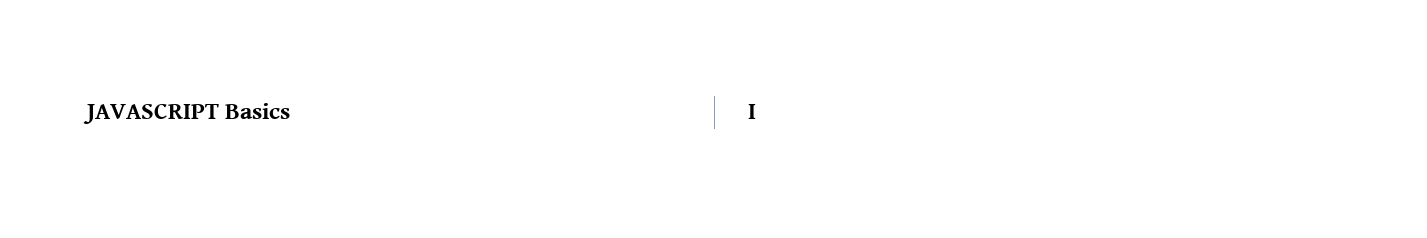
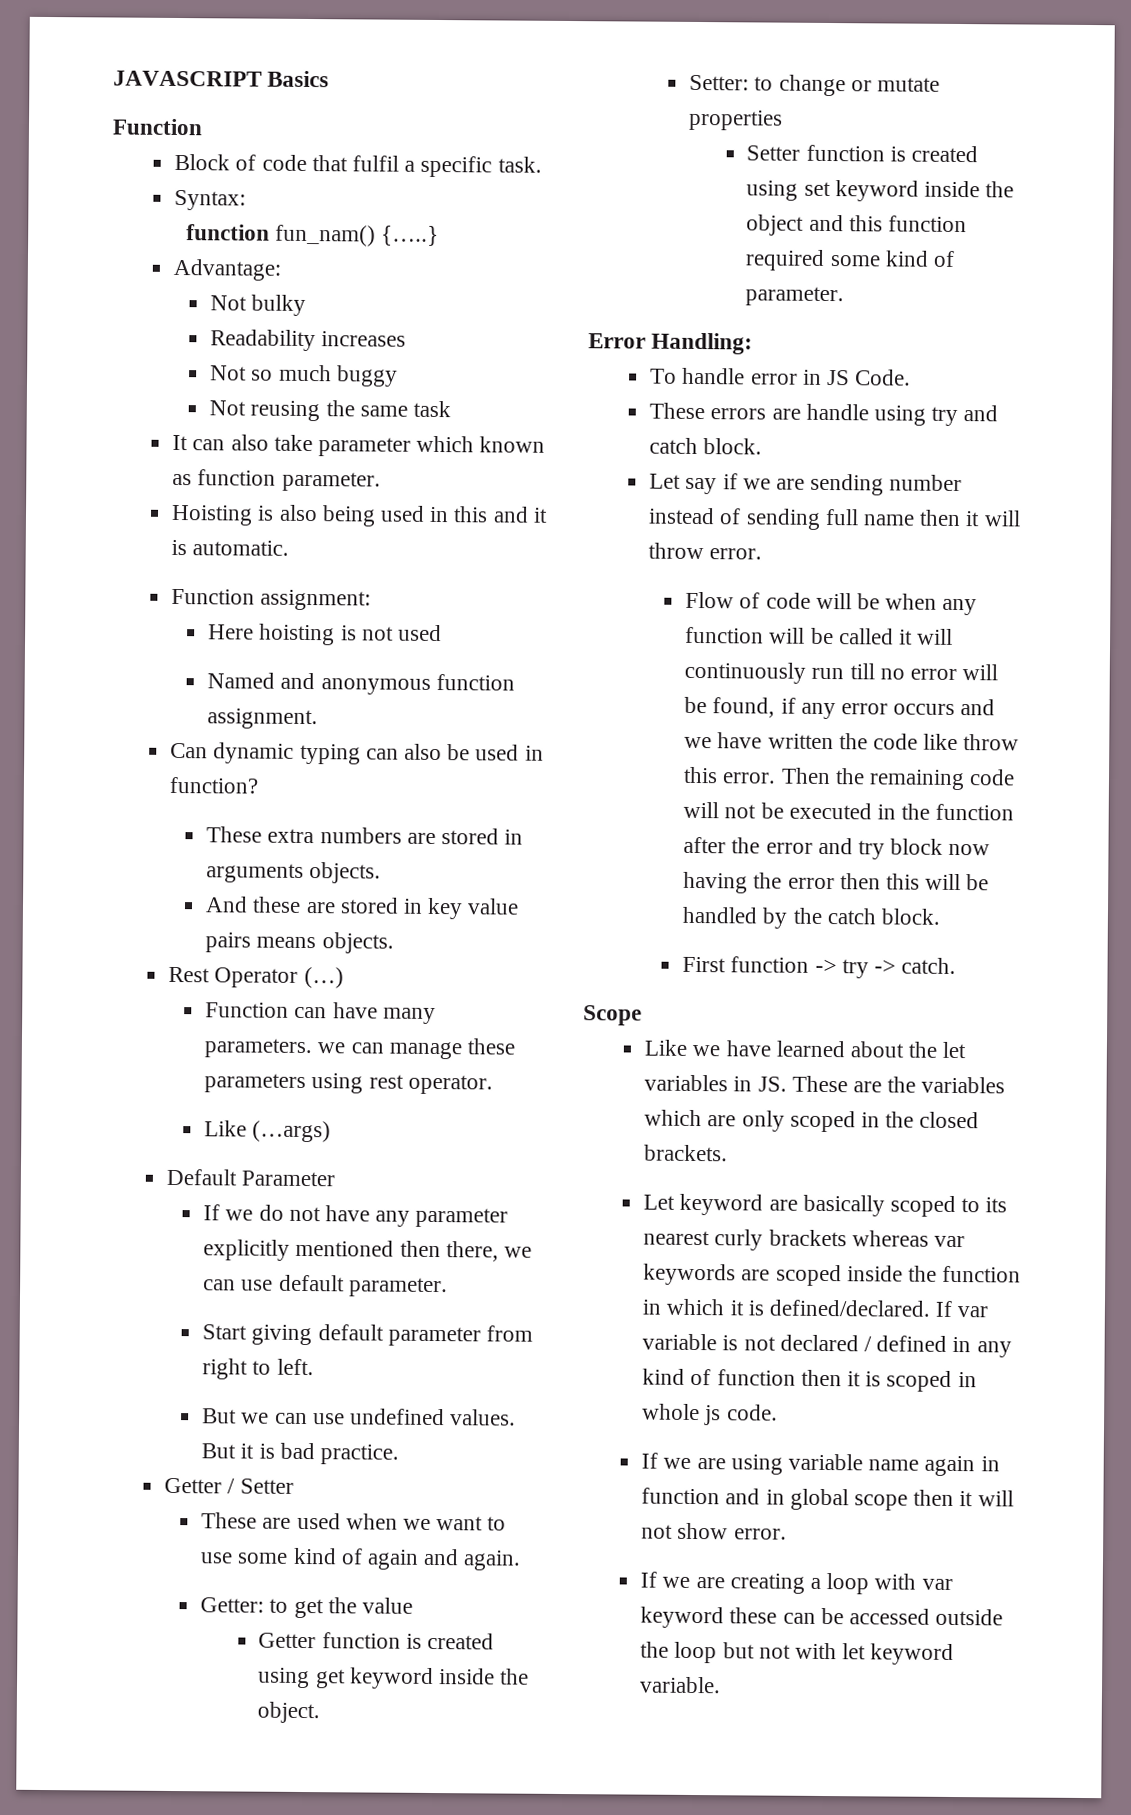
  JAVASCRIPT Basics
- I
+ Function
+ Block of code that fulfil a specific task.
+ Syntax:
+ function fun_nam() {…..}
+ Advantage:
+ Not bulky
+ Readability increases
+ Not so much buggy
+ Not reusing the same task
+ It can also take parameter which known as function parameter.
+ Hoisting is also being used in this and it is automatic.
+ Function assignment:
+ Here hoisting is not used
+ Named and anonymous function assignment.
+ Can dynamic typing can also be used in function?
+ These extra numbers are stored in arguments objects.
+ And these are stored in key value pairs means objects.
+ Rest Operator (…)
+ Function can have many parameters. we can manage these parameters using rest operator.
+ Like (…args)
+ Default Parameter
+ If we do not have any parameter explicitly mentioned then there, we can use default parameter.
+ Start giving default parameter from right to left.
+ But we can use undefined values. But it is bad practice.
+ Getter / Setter
+ These are used when we want to use some kind of again and again.
+ Getter: to get the value
+ Getter function is created using get keyword inside the object.
+ Setter: to change or mutate properties
+ Setter function is created using set keyword inside the object and this function required some kind of parameter.
+ Error Handling:
+ To handle error in JS Code.
+ These errors are handle using try and catch block.
+ Let say if we are sending number instead of sending full name then it will throw error.
+ Flow of code will be when any function will be called it will continuously run till no error will be found, if any error occurs and we have written the code like throw this error. Then the remaining code will not be executed in the function after the error and try block now having the error then this will be handled by the catch block.
+ First function -> try -> catch.
+ Scope
+ Like we have learned about the let variables in JS. These are the variables which are only scoped in the closed brackets.
+ Let keyword are basically scoped to its nearest curly brackets whereas var keywords are scoped inside the function in which it is defined/declared. If var variable is not declared / defined in any kind of function then it is scoped in whole js code.
+ If we are using variable name again in function and in global scope then it will not show error.
+ If we are creating a loop with var keyword these can be accessed outside the loop but not with let keyword variable.

